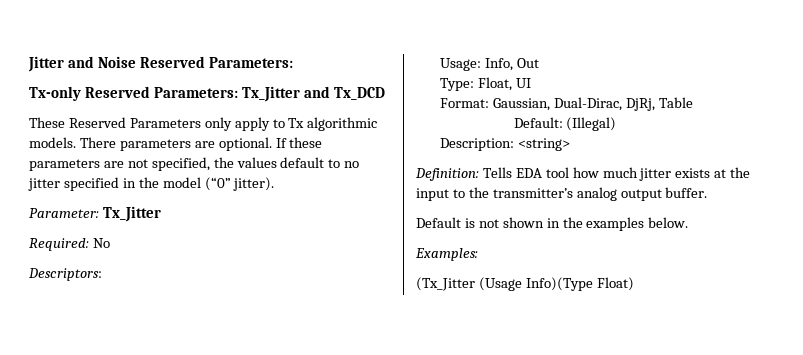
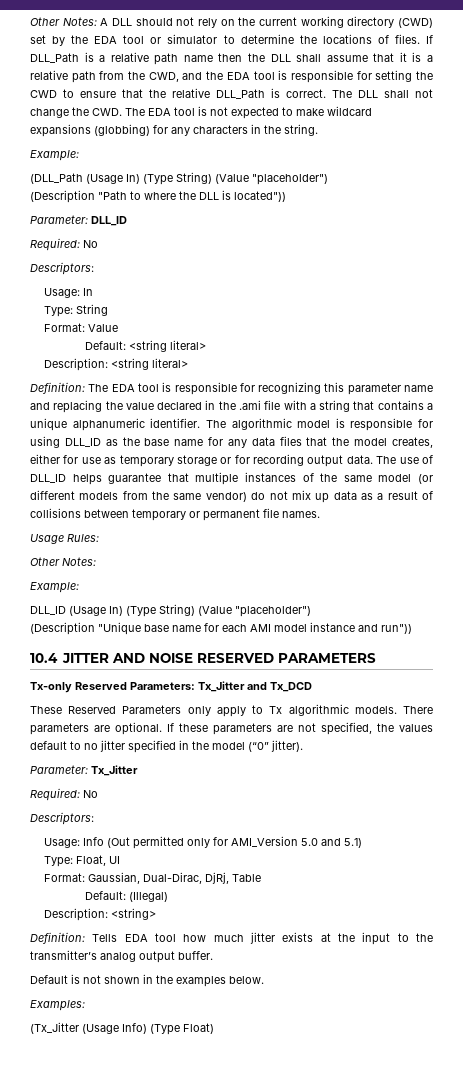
- Jitter and Noise Reserved Parameters:
+ Other Notes: A DLL should not rely on the current working directory (CWD) set by the EDA tool or simulator to determine the locations of files. If DLL_Path is a relative path name then the DLL shall assume that it is a relative path from the CWD, and the EDA tool is responsible for setting the CWD to ensure that the relative DLL_Path is correct. The DLL shall not change the CWD. The EDA tool is not expected to make wildcard expansions (globbing) for any characters in the string.
+ Example:
+ (DLL_Path (Usage In) (Type String) (Value "placeholder")
+ (Description "Path to where the DLL is located"))
+ Parameter: DLL_ID
+ Required: No
+ Descriptors:
+ Usage: In
+ Type: String
+ Format: Value
+ Default: <string literal>
+ Description: <string literal>
+ Definition: The EDA tool is responsible for recognizing this parameter name and replacing the value declared in the .ami file with a string that contains a unique alphanumeric identifier. The algorithmic model is responsible for using DLL_ID as the base name for any data files that the model creates, either for use as temporary storage or for recording output data. The use of DLL_ID helps guarantee that multiple instances of the same model (or different models from the same vendor) do not mix up data as a result of collisions between temporary or permanent file names.
+ Usage Rules:
+ Other Notes:
+ Example:
+ DLL_ID (Usage In) (Type String) (Value "placeholder")
+ (Description "Unique base name for each AMI model instance and run"))
+ 10.4 JITTER AND NOISE RESERVED PARAMETERS
- Usage: Info, Out
+ Usage: Info (Out permitted only for AMI_Version 5.0 and 5.1)
- (Tx_Jitter (Usage Info)(Type Float)
+ (Tx_Jitter (Usage Info) (Type Float)

